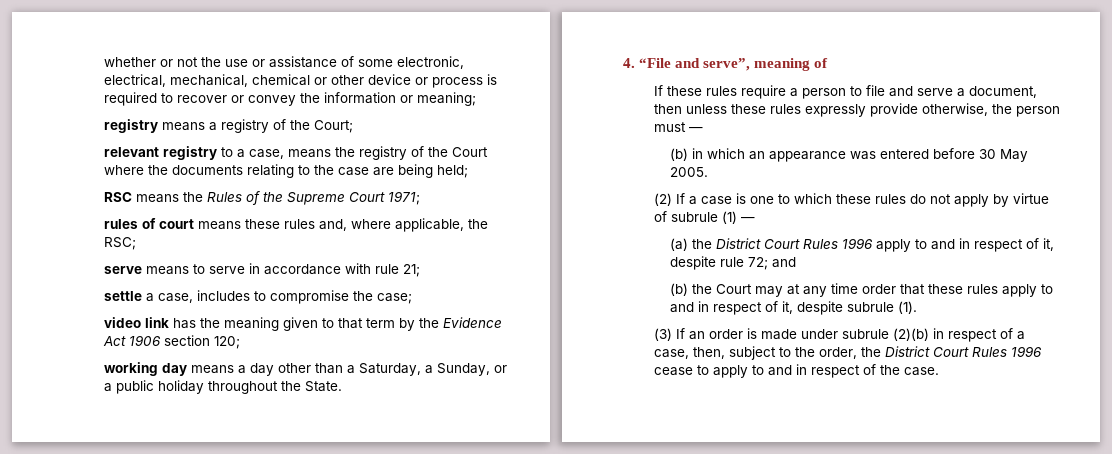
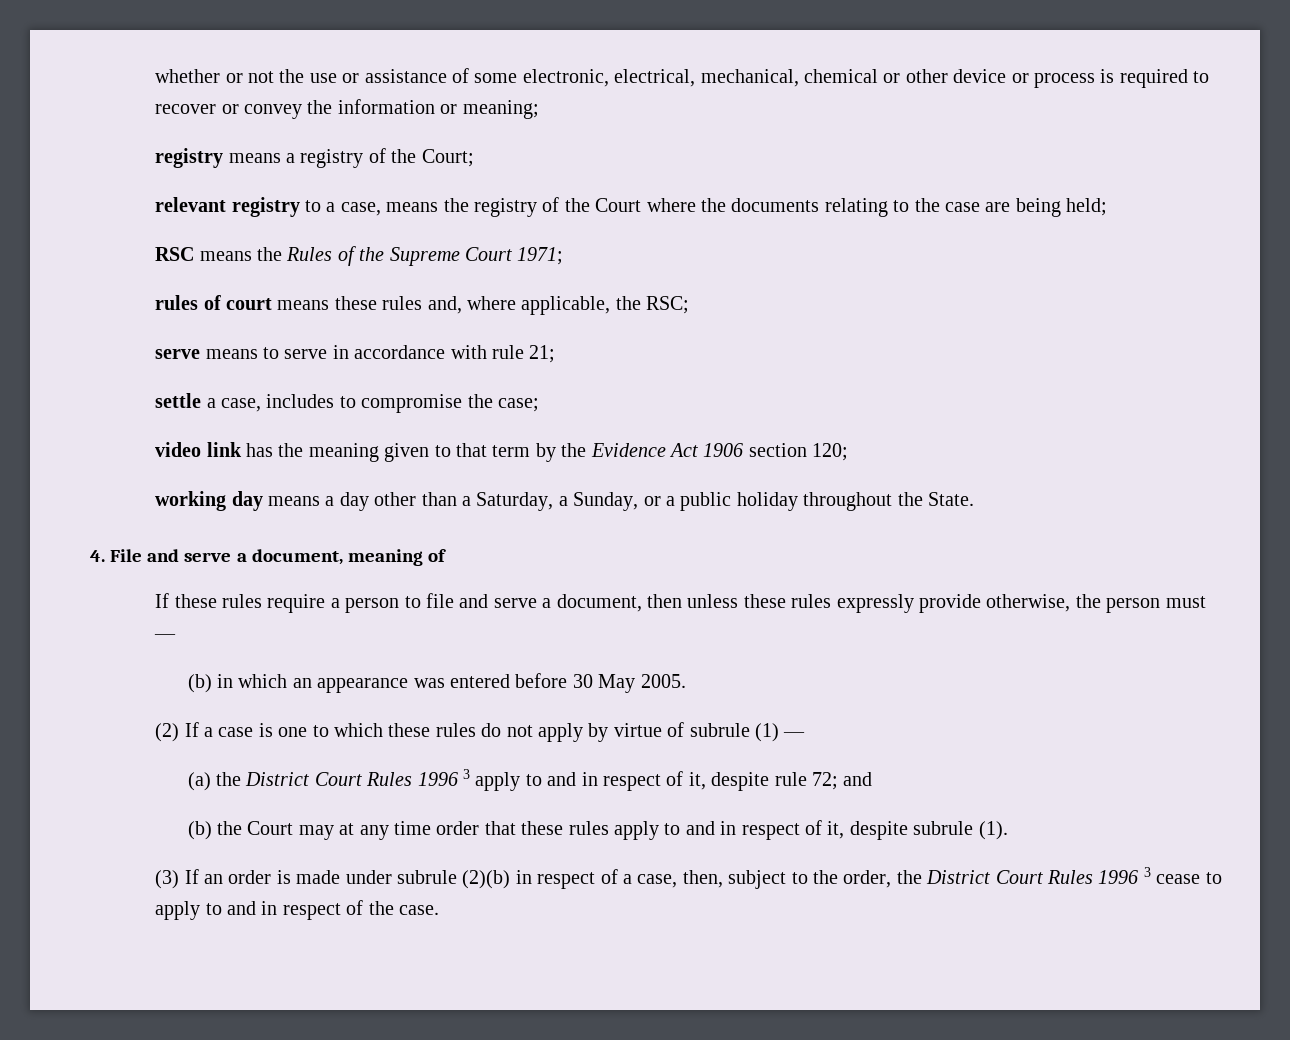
- 4. “File and serve”, meaning of
+ 4. File and serve a document, meaning of
- (a) the District Court Rules 1996 apply to and in respect of it, despite rule 72; and
+ (a) the District Court Rules 1996 3 apply to and in respect of it, despite rule 72; and
- (3) If an order is made under subrule (2)(b) in respect of a case, then, subject to the order, the District Court Rules 1996 cease to apply to and in respect of the case.
+ (3) If an order is made under subrule (2)(b) in respect of a case, then, subject to the order, the District Court Rules 1996 3 cease to apply to and in respect of the case.

